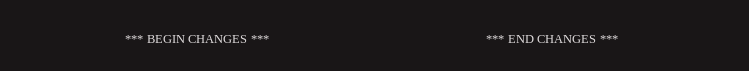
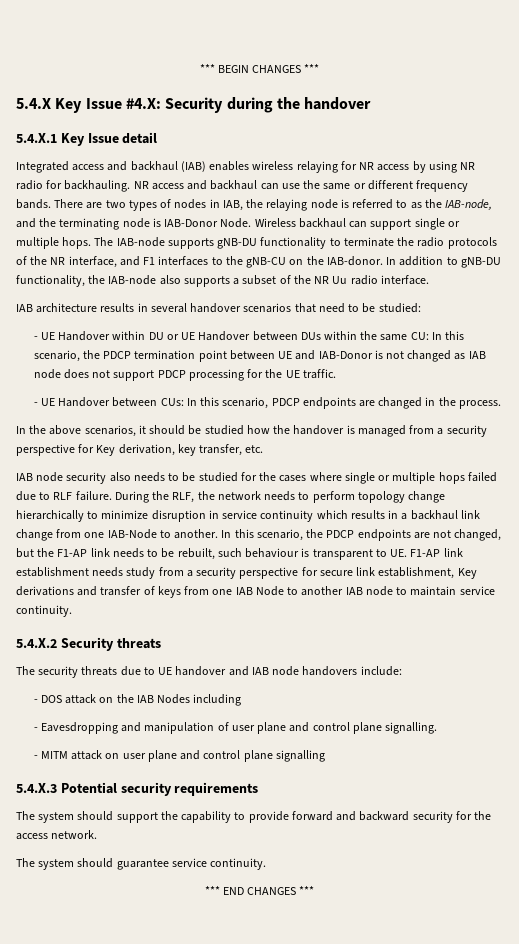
+ 5.4.X Key Issue #4.X: Security during the handover
+ 5.4.X.1 Key Issue detail
+ Integrated access and backhaul (IAB) enables wireless relaying for NR access by using NR radio for backhauling. NR access and backhaul can use the same or different frequency bands. There are two types of nodes in IAB, the relaying node is referred to as the IAB-node, and the terminating node is IAB-Donor Node. Wireless backhaul can support single or multiple hops. The IAB-node supports gNB-DU functionality to terminate the radio protocols of the NR interface, and F1 interfaces to the gNB-CU on the IAB-donor. In addition to gNB-DU functionality, the IAB-node also supports a subset of the NR Uu radio interface.
+ IAB architecture results in several handover scenarios that need to be studied:
+ - UE Handover within DU or UE Handover between DUs within the same CU: In this scenario, the PDCP termination point between UE and IAB-Donor is not changed as IAB node does not support PDCP processing for the UE traffic.
+ - UE Handover between CUs: In this scenario, PDCP endpoints are changed in the process.
+ In the above scenarios, it should be studied how the handover is managed from a security perspective for Key derivation, key transfer, etc.
+ IAB node security also needs to be studied for the cases where single or multiple hops failed due to RLF failure. During the RLF, the network needs to perform topology change hierarchically to minimize disruption in service continuity which results in a backhaul link change from one IAB-Node to another. In this scenario, the PDCP endpoints are not changed, but the F1-AP link needs to be rebuilt, such behaviour is transparent to UE. F1-AP link establishment needs study from a security perspective for secure link establishment, Key derivations and transfer of keys from one IAB Node to another IAB node to maintain service continuity.
+ 5.4.X.2 Security threats
+ The security threats due to UE handover and IAB node handovers include:
+ - DOS attack on the IAB Nodes including
+ - Eavesdropping and manipulation of user plane and control plane signalling.
+ - MITM attack on user plane and control plane signalling
+ 5.4.X.3 Potential security requirements
+ The system should support the capability to provide forward and backward security for the access network.
+ The system should guarantee service continuity.

